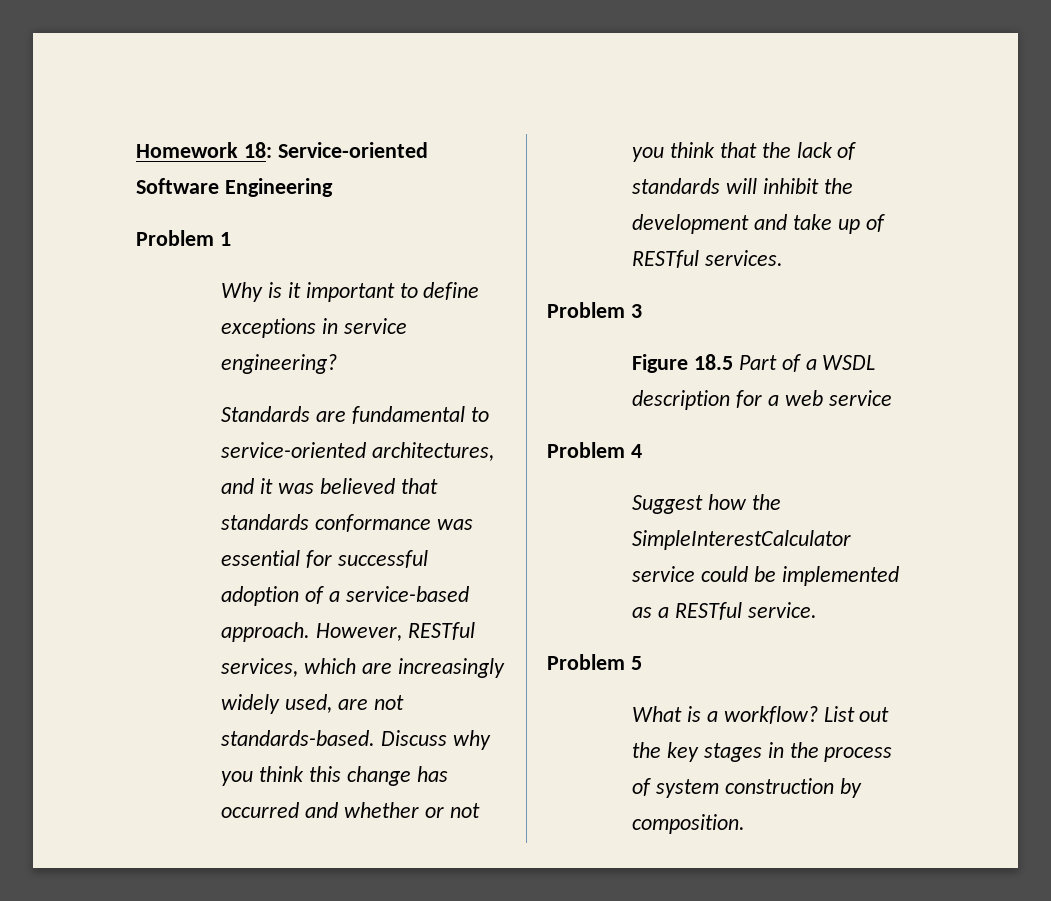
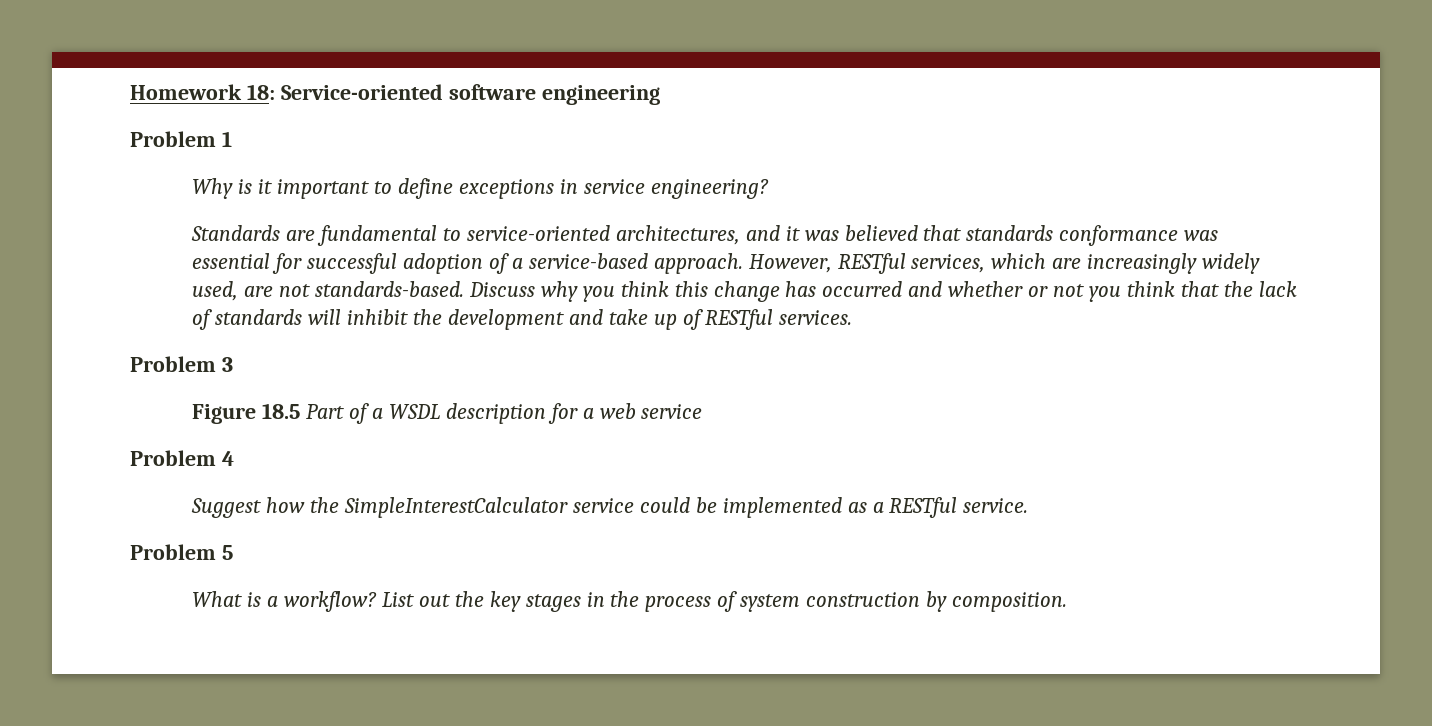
- Homework 18: Service-oriented Software Engineering
+ Homework 18: Service-oriented software engineering

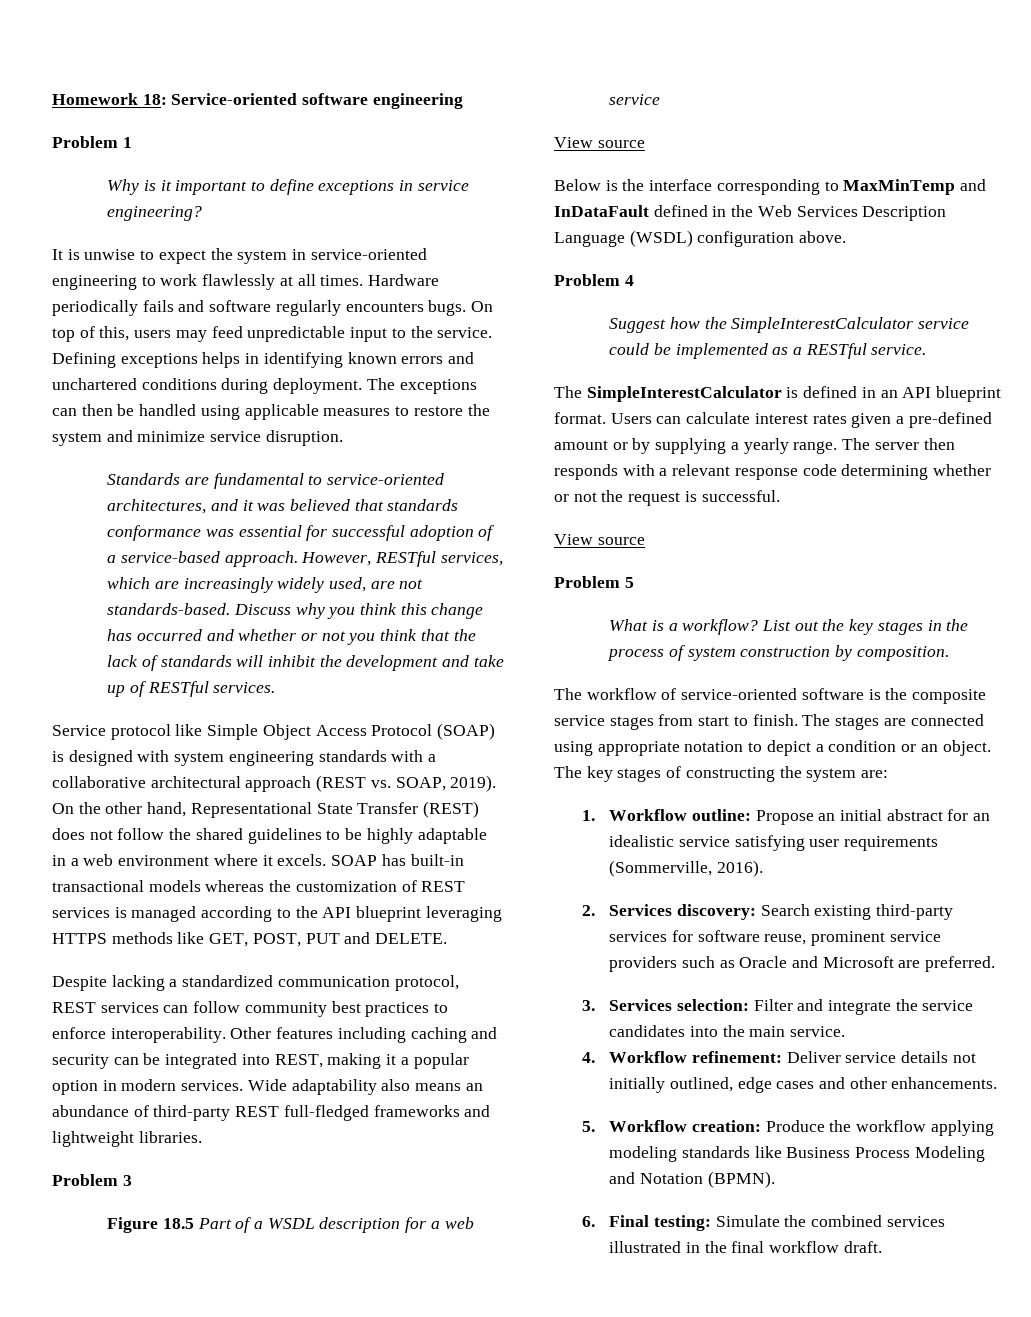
+ It is unwise to expect the system in service-oriented engineering to work flawlessly at all times. Hardware periodically fails and software regularly encounters bugs. On top of this, users may feed unpredictable input to the service. Defining exceptions helps in identifying known errors and unchartered conditions during deployment. The exceptions can then be handled using applicable measures to restore the system and minimize service disruption.
+ Service protocol like Simple Object Access Protocol (SOAP) is designed with system engineering standards with a collaborative architectural approach (REST vs. SOAP, 2019). On the other hand, Representational State Transfer (REST) does not follow the shared guidelines to be highly adaptable in a web environment where it excels. SOAP has built-in transactional models whereas the customization of REST services is managed according to the API blueprint leveraging HTTPS methods like GET, POST, PUT and DELETE.
+ Despite lacking a standardized communication protocol, REST services can follow community best practices to enforce interoperability. Other features including caching and security can be integrated into REST, making it a popular option in modern services. Wide adaptability also means an abundance of third-party REST full-fledged frameworks and lightweight libraries.
  Figure 18.5 Part of a WSDL description for a web service
+ View source
+ Below is the interface corresponding to MaxMinTemp and InDataFault defined in the Web Services Description Language (WSDL) configuration above.
+ The SimpleInterestCalculator is defined in an API blueprint format. Users can calculate interest rates given a pre-defined amount or by supplying a yearly range. The server then responds with a relevant response code determining whether or not the request is successful.
+ View source
+ The workflow of service-oriented software is the composite service stages from start to finish. The stages are connected using appropriate notation to depict a condition or an object. The key stages of constructing the system are:
+ 1. Workflow outline: Propose an initial abstract for an idealistic service satisfying user requirements (Sommerville, 2016).
+ 2. Services discovery: Search existing third-party services for software reuse, prominent service providers such as Oracle and Microsoft are preferred.
+ 3. Services selection: Filter and integrate the service candidates into the main service.
+ 4. Workflow refinement: Deliver service details not initially outlined, edge cases and other enhancements.
+ 5. Workflow creation: Produce the workflow applying modeling standards like Business Process Modeling and Notation (BPMN).
+ 6. Final testing: Simulate the combined services illustrated in the final workflow draft.

